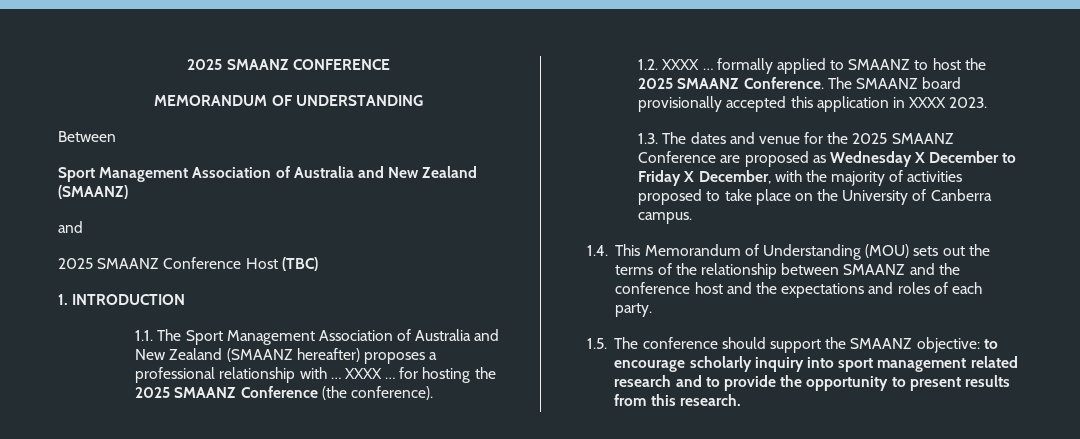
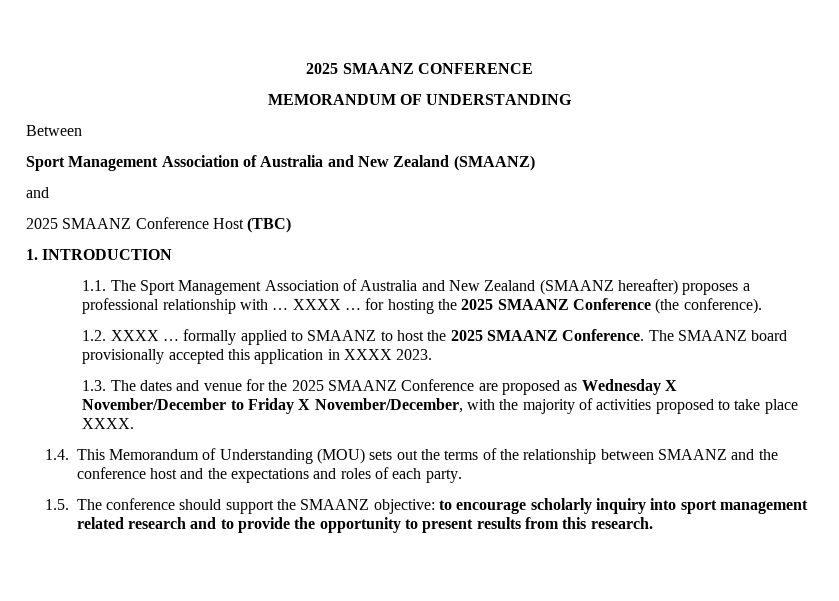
- 1.3. The dates and venue for the 2025 SMAANZ Conference are proposed as Wednesday X December to Friday X December, with the majority of activities proposed to take place on the University of Canberra campus.
+ 1.3. The dates and venue for the 2025 SMAANZ Conference are proposed as Wednesday X November/December to Friday X November/December, with the majority of activities proposed to take place XXXX.

